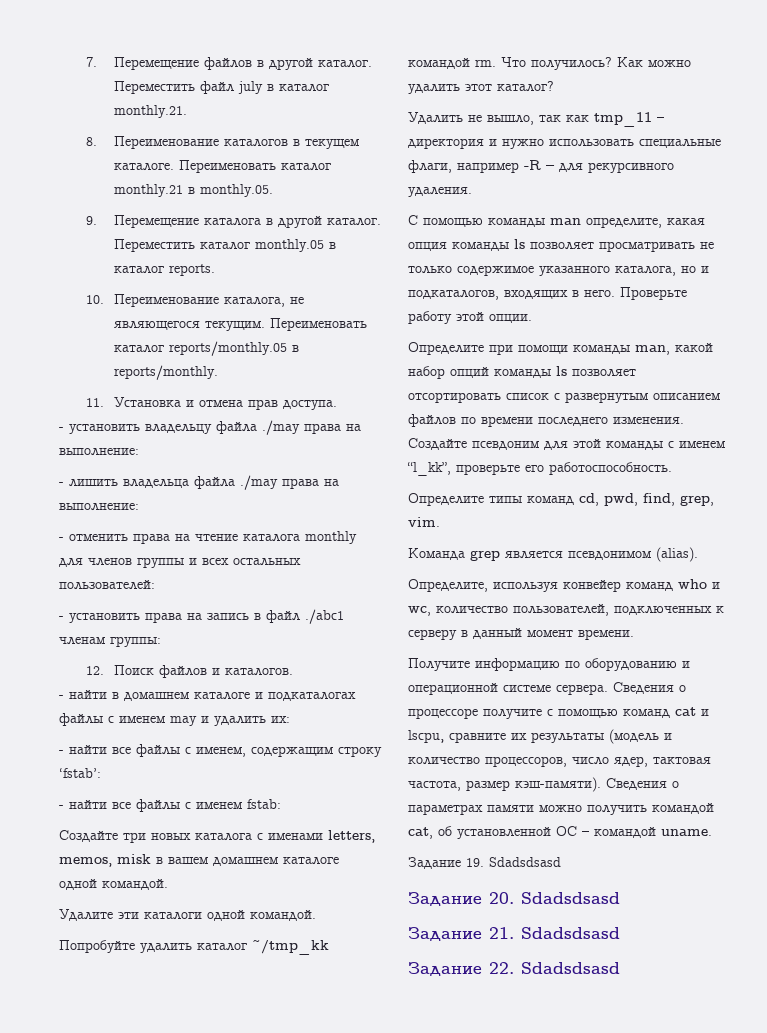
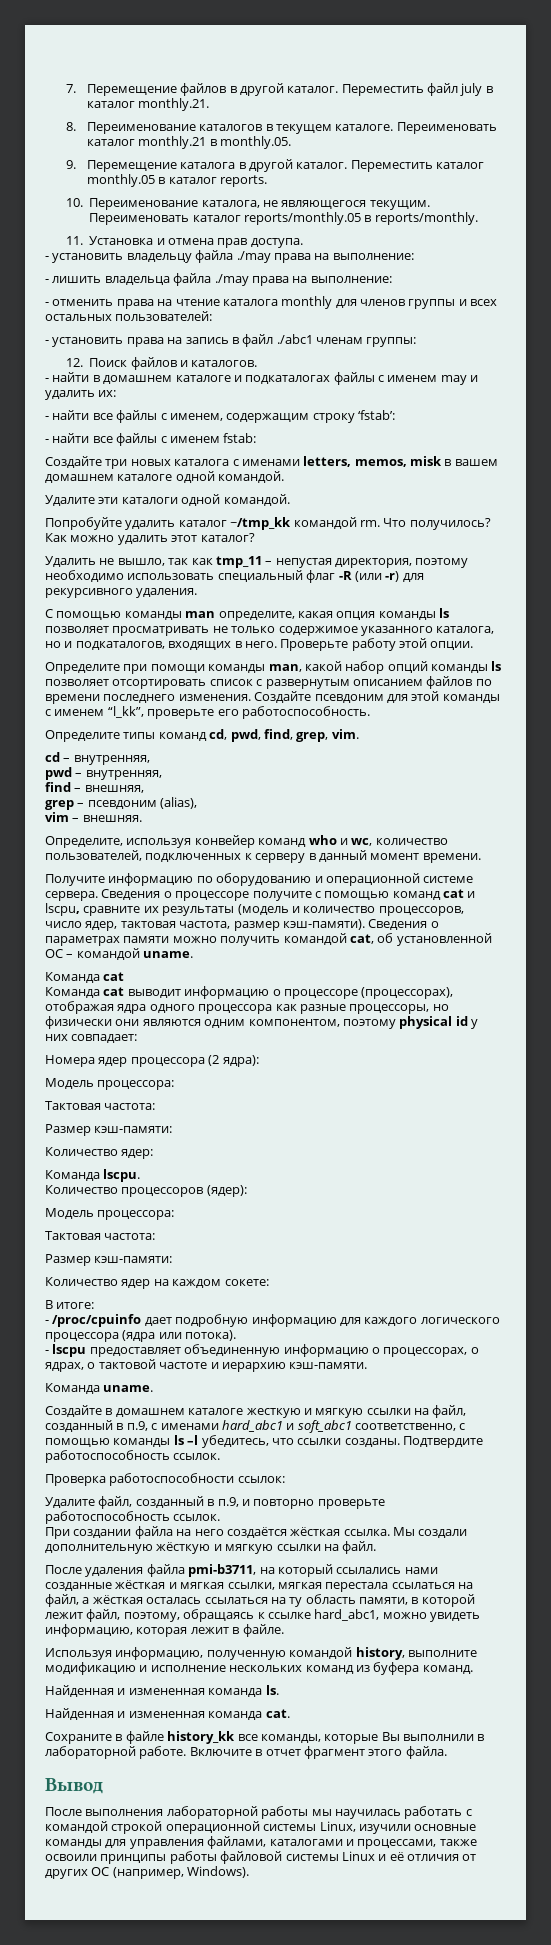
- Удалить не вышло, так как tmp_11 – директория и нужно использовать специальные флаги, например -R – для рекурсивного удаления.
+ Удалить не вышло, так как tmp_11 – непустая директория, поэтому необходимо использовать специальный флаг -R (или -r) для рекурсивного удаления.
- Команда grep является псевдонимом (alias).
+ cd – внутренняя,
+ pwd – внутренняя,
+ find – внешняя,
+ grep – псевдоним (alias),
+ vim – внешняя.
  Сведения о параметрах памяти можно получить командой cat, об установленной ОС – командой uname.
- Задание 19. Sdadsdsasd
- Задание 20. Sdadsdsasd
- Задание 21. Sdadsdsasd
- Задание 22. Sdadsdsasd
+ Команда cat
+ Команда cat выводит информацию о процессоре (процессорах), отображая ядра одного процессора как разные процессоры, но физически они являются одним компонентом, поэтому physical id у них совпадает:
+ Номера ядер процессора (2 ядра):
+ Модель процессора:
+ Тактовая частота:
+ Размер кэш-памяти:
+ Количество ядер:
+ Команда lscpu.
+ Количество процессоров (ядер):
+ Модель процессора:
+ Тактовая частота:
+ Размер кэш-памяти:
+ Количество ядер на каждом сокете:
+ В итоге:
+ - /proc/cpuinfo дает подробную информацию для каждого логического процессора (ядра или потока).
+ - lscpu предоставляет объединенную информацию о процессорах, о ядрах, о тактовой частоте и иерархию кэш-памяти.
+ Команда uname.
+ Создайте в домашнем каталоге жесткую и мягкую ссылки на файл, созданный в п.9, с именами hard_abc1 и soft_abc1 соответственно, с помощью команды ls –l убедитесь, что ссылки созданы. Подтвердите работоспособность ссылок.
+ Проверка работоспособности ссылок:
+ Удалите файл, созданный в п.9, и повторно проверьте работоспособность ссылок.
+ При создании файла на него создаётся жёсткая ссылка. Мы создали дополнительную жёсткую и мягкую ссылки на файл.
+ После удаления файла pmi-b3711, на который ссылались нами созданные жёсткая и мягкая ссылки, мягкая перестала ссылаться на файл, а жёсткая осталась ссылаться на ту область памяти, в которой лежит файл, поэтому, обращаясь к ссылке hard_abc1, можно увидеть информацию, которая лежит в файле.
+ Используя информацию, полученную командой history, выполните модификацию и исполнение нескольких команд из буфера команд.
+ Найденная и измененная команда ls.
+ Найденная и измененная команда cat.
+ Сохраните в файле history_kk все команды, которые Вы выполнили в лабораторной работе. Включите в отчет фрагмент этого файла.
+ Вывод
+ После выполнения лабораторной работы мы научилась работать с командой строкой операционной системы Linux, изучили основные команды для управления файлами, каталогами и процессами, также освоили принципы работы файловой системы Linux и её отличия от других ОС (например, Windows).

